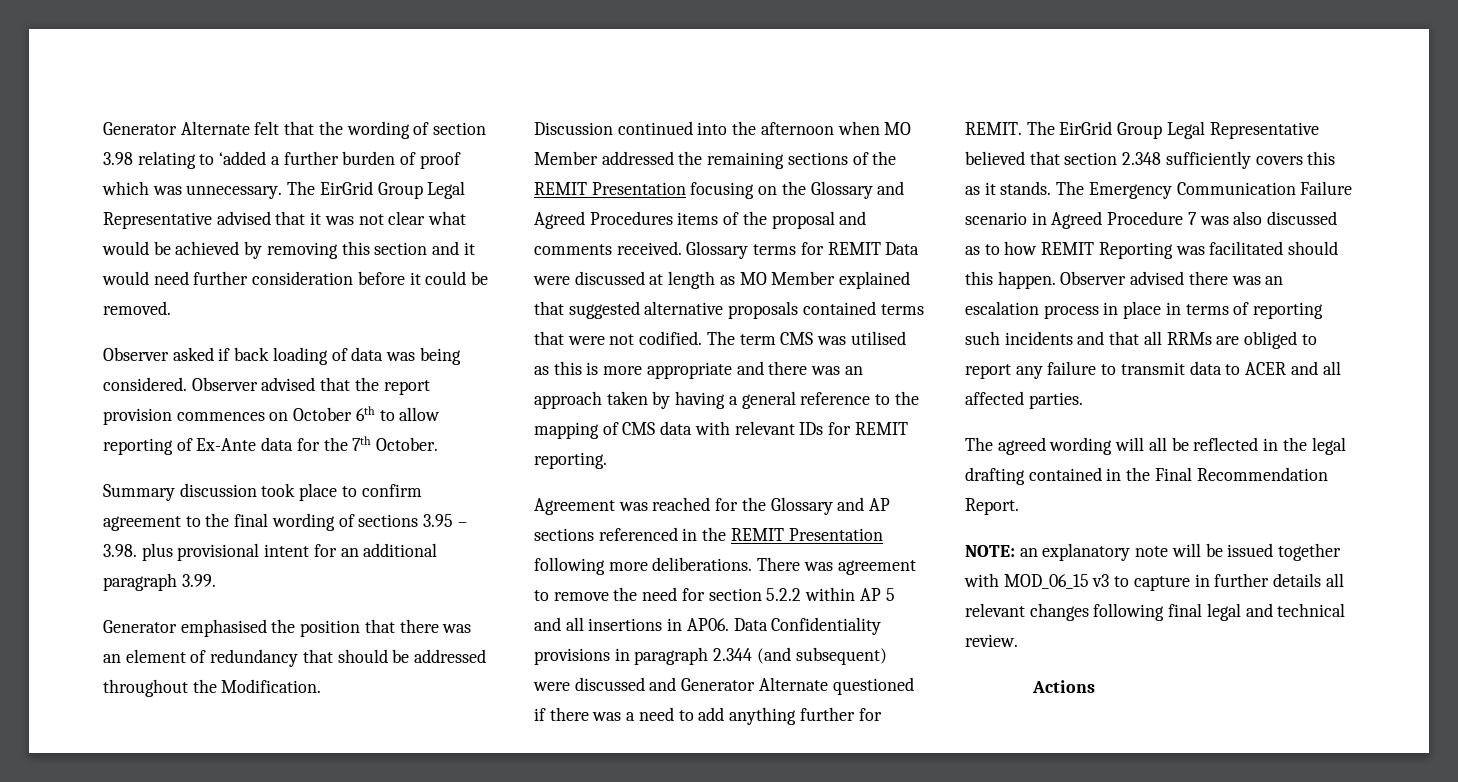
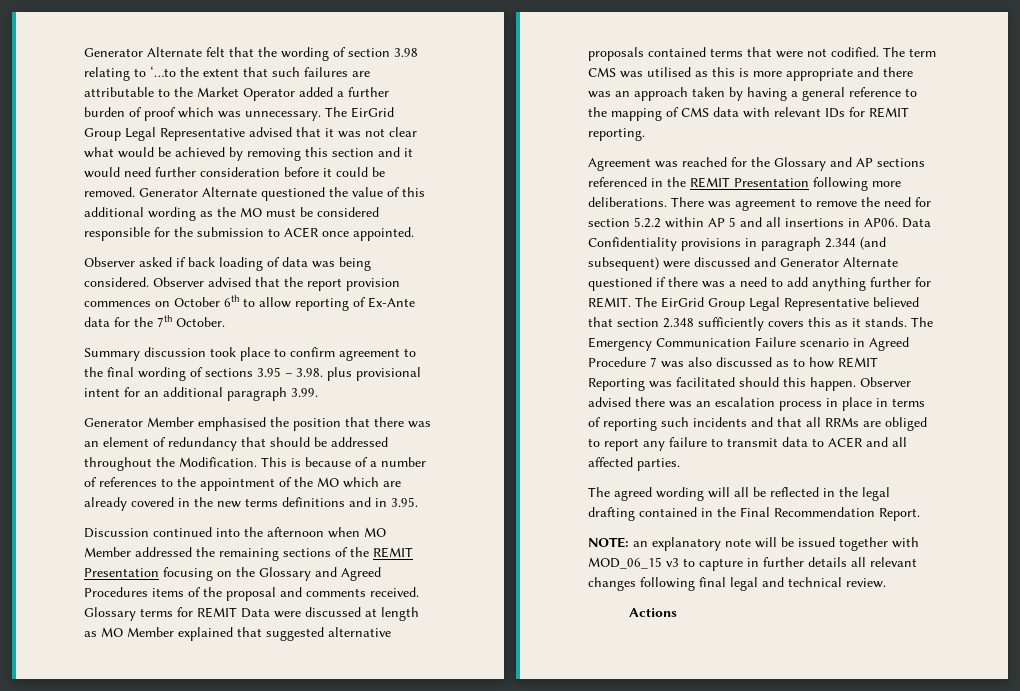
- Generator Alternate felt that the wording of section 3.98 relating to ‘added a further burden of proof which was unnecessary.
+ Generator Alternate felt that the wording of section 3.98 relating to ‘…to the extent that such failures are attributable to the Market Operator added a further burden of proof which was unnecessary.
+ Generator Alternate questioned the value of this additional wording as the MO must be considered responsible for the submission to ACER once appointed.
- Generator emphasised the position that there was an element of redundancy that should be addressed throughout the Modification.
+ Generator Member emphasised the position that there was an element of redundancy that should be addressed throughout the Modification. This is because of a number of references to the appointment of the MO which are already covered in the new terms definitions and in 3.95.

